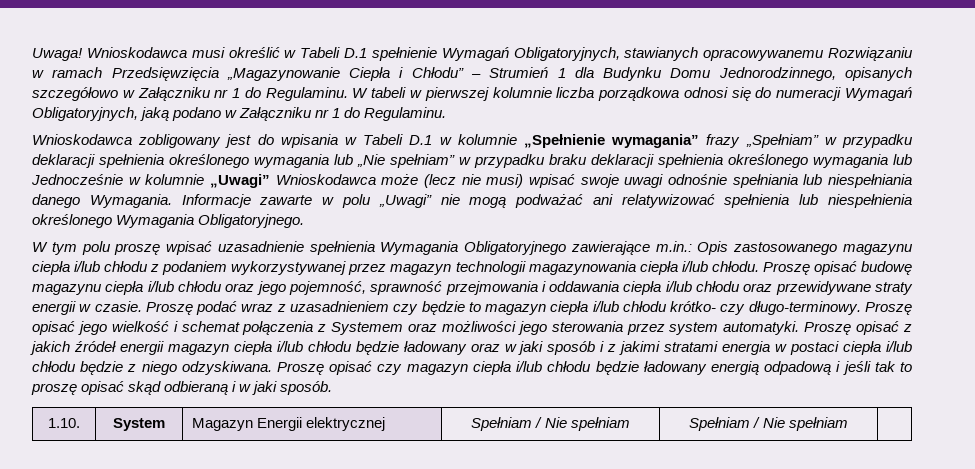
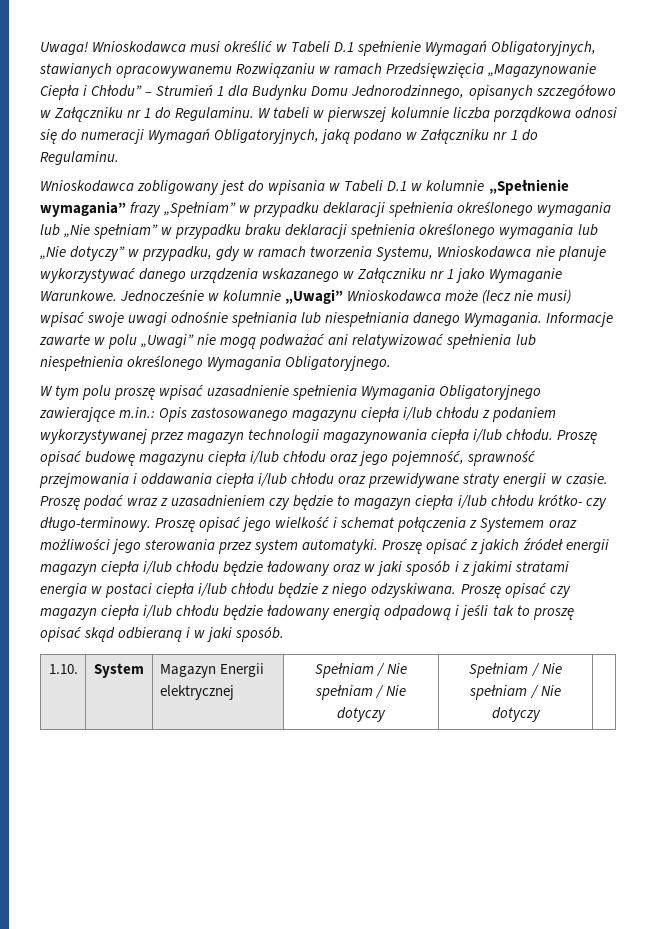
- Wnioskodawca zobligowany jest do wpisania w Tabeli D.1 w kolumnie „Spełnienie wymagania” frazy „Spełniam” w przypadku deklaracji spełnienia określonego wymagania lub „Nie spełniam” w przypadku braku deklaracji spełnienia określonego wymagania lub Jednocześnie w kolumnie „Uwagi” Wnioskodawca może (lecz nie musi) wpisać swoje uwagi odnośnie spełniania lub niespełniania danego Wymagania.
+ Wnioskodawca zobligowany jest do wpisania w Tabeli D.1 w kolumnie „Spełnienie wymagania” frazy „Spełniam” w przypadku deklaracji spełnienia określonego wymagania lub „Nie spełniam” w przypadku braku deklaracji spełnienia określonego wymagania lub „Nie dotyczy” w przypadku, gdy w ramach tworzenia Systemu, Wnioskodawca nie planuje wykorzystywać danego urządzenia wskazanego w Załączniku nr 1 jako Wymaganie Warunkowe. Jednocześnie w kolumnie „Uwagi” Wnioskodawca może (lecz nie musi) wpisać swoje uwagi odnośnie spełniania lub niespełniania danego Wymagania.
- 1.10. | System | Magazyn Energii elektrycznej | Spełniam / Nie spełniam | Spełniam / Nie spełniam |
+ 1.10. | System | Magazyn Energii elektrycznej | Spełniam / Nie spełniam / Nie dotyczy | Spełniam / Nie spełniam / Nie dotyczy |

